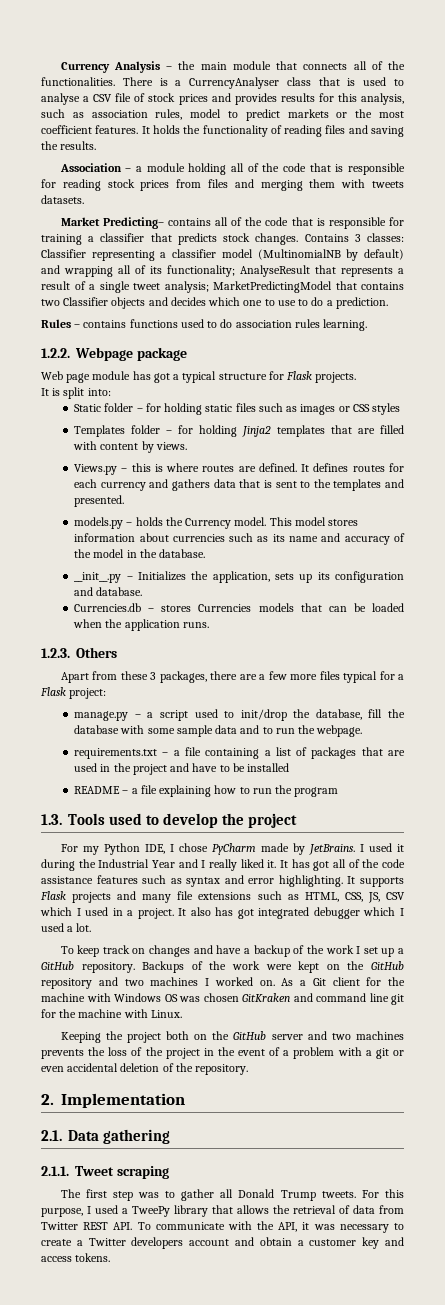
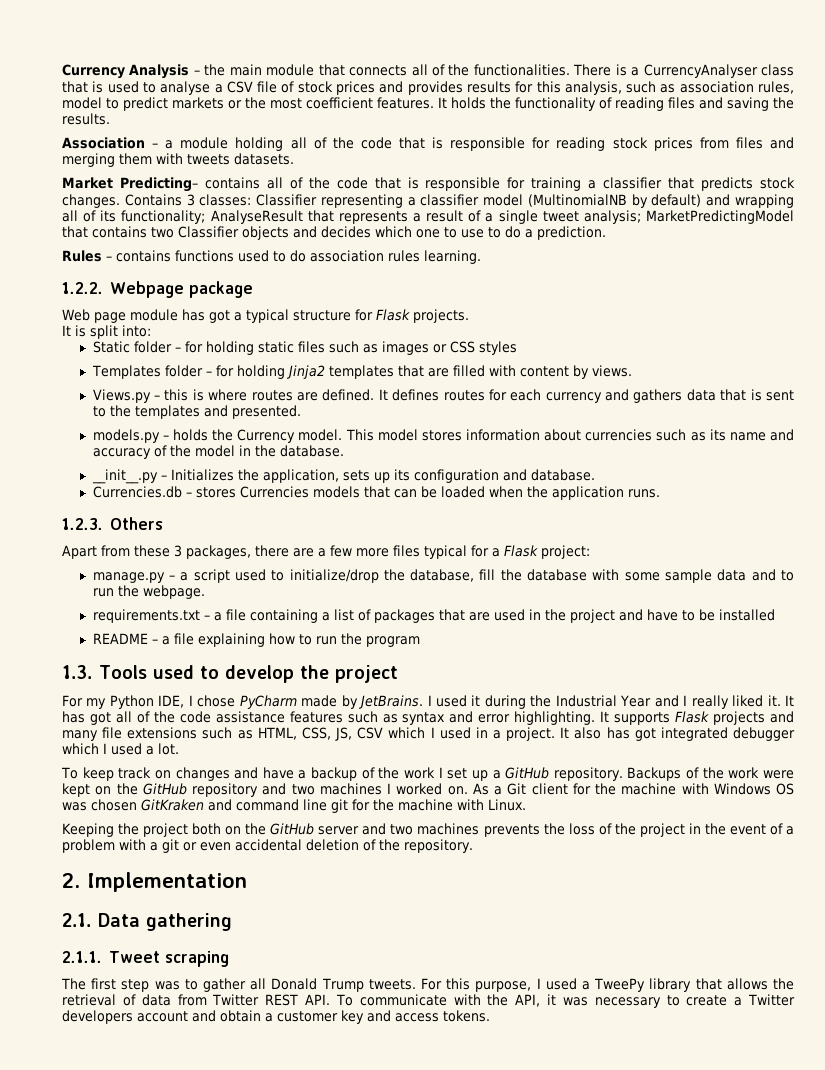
- manage.py – a script used to init/drop the database, fill the database with some sample data and to run the webpage.
+ manage.py – a script used to initialize/drop the database, fill the database with some sample data and to run the webpage.

